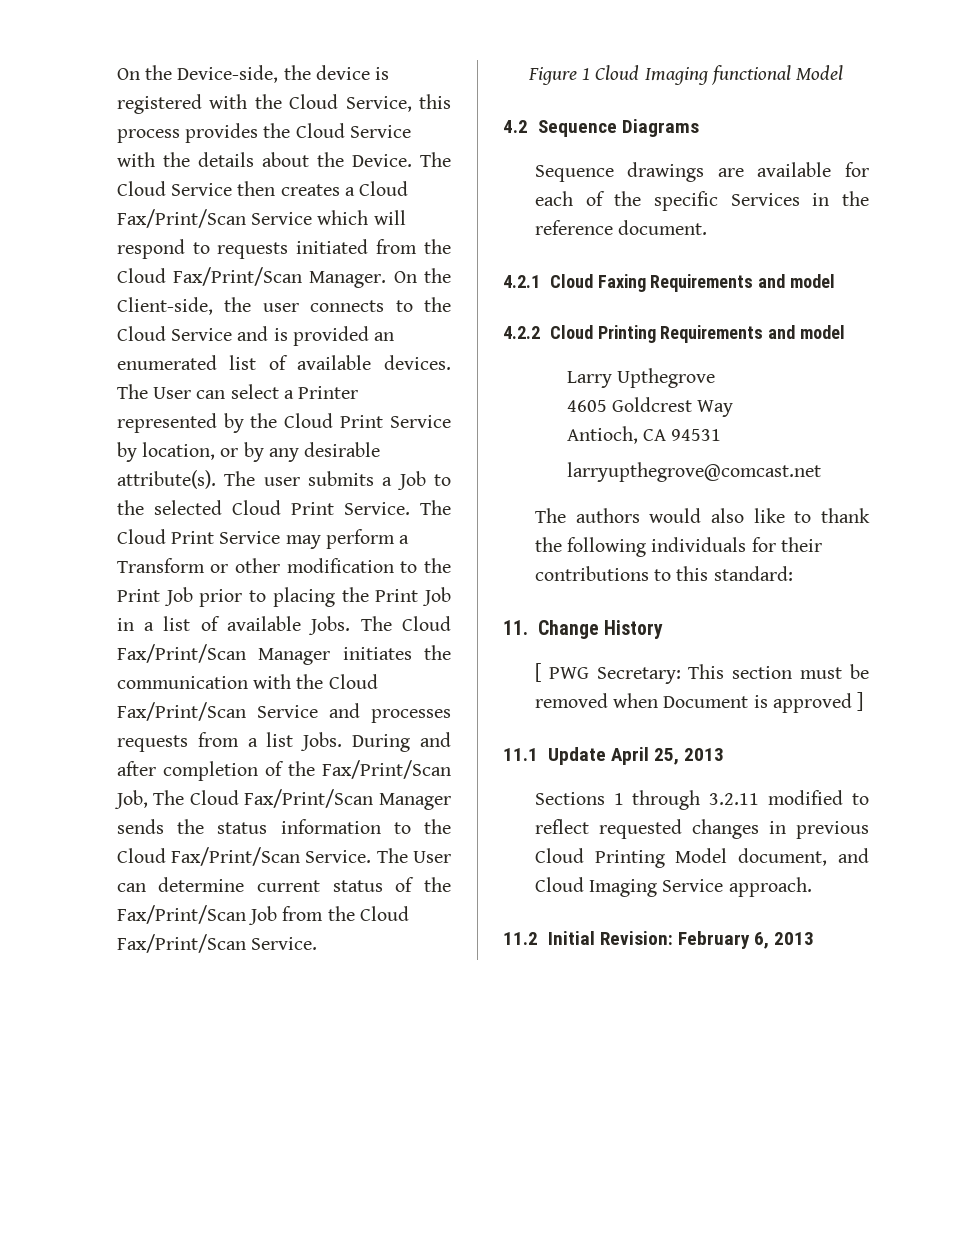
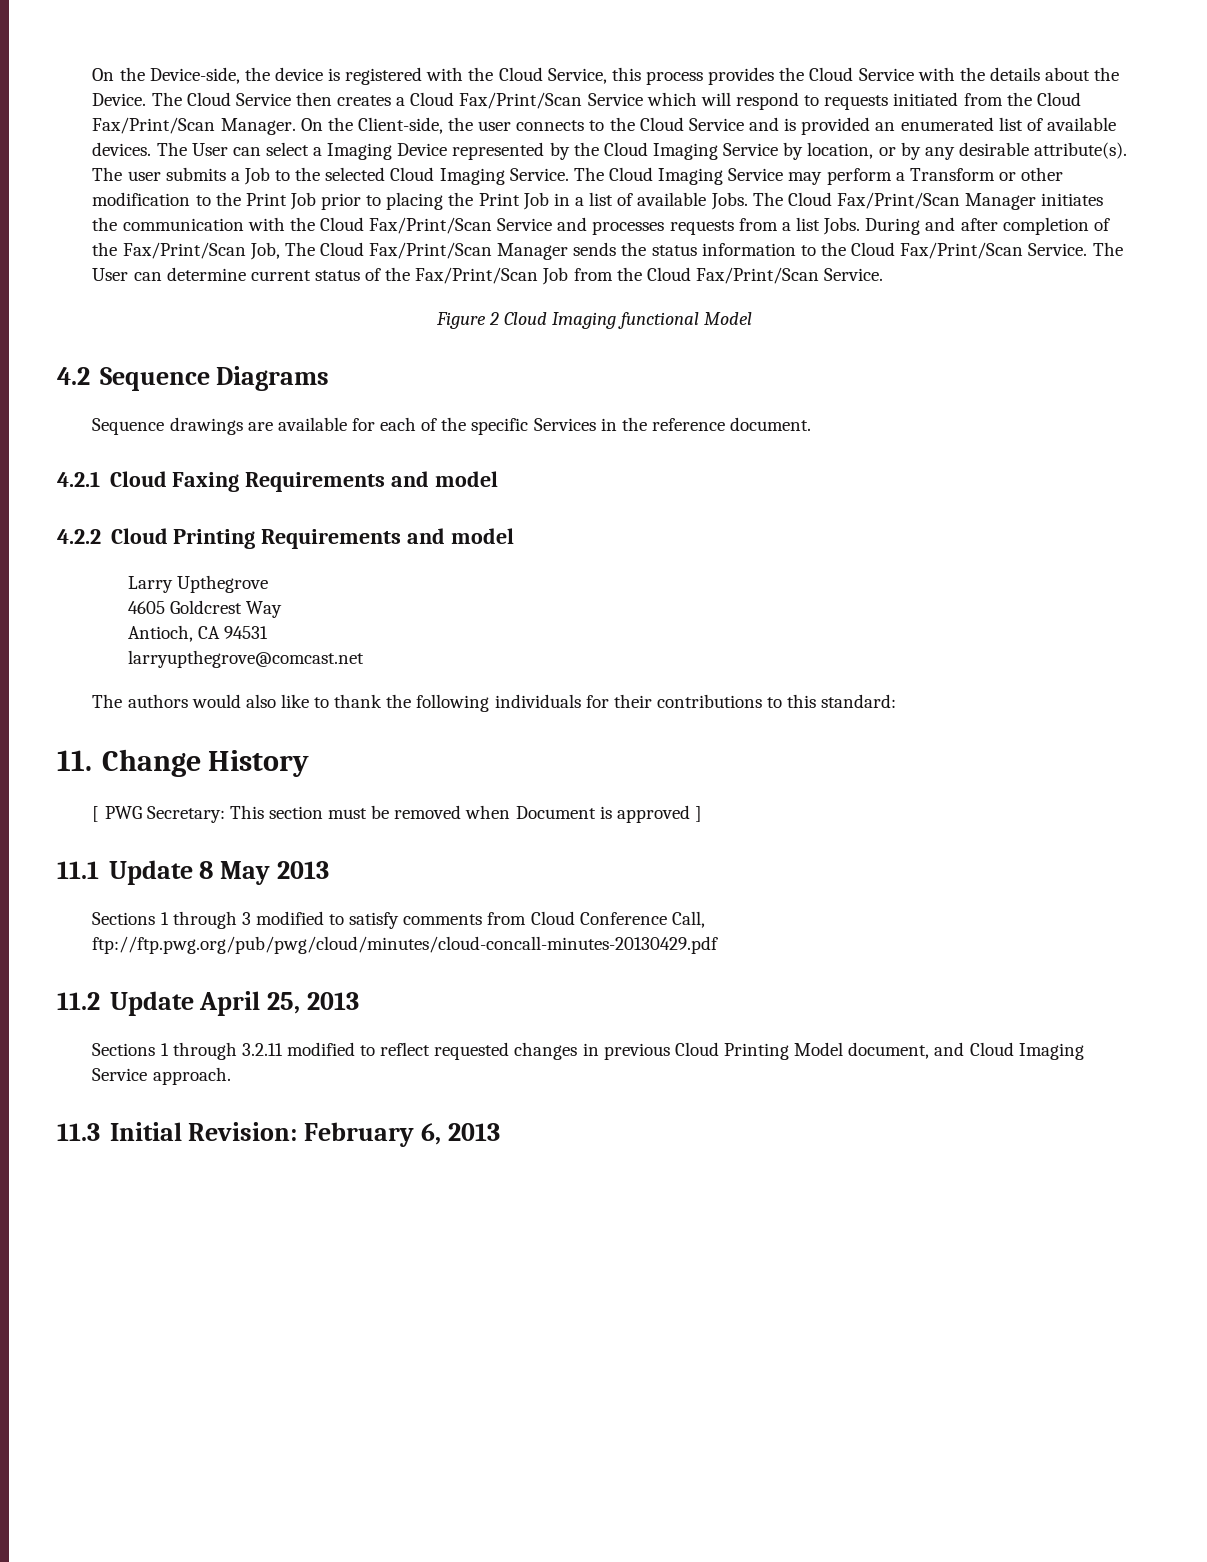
- The User can select a Printer represented by the Cloud Print Service by location, or by any desirable attribute(s).
+ The User can select a Imaging Device represented by the Cloud Imaging Service by location, or by any desirable attribute(s).
- The user submits a Job to the selected Cloud Print Service.
+ The user submits a Job to the selected Cloud Imaging Service.
- The Cloud Print Service may perform a Transform or other modification to the Print Job prior to placing the Print Job in a list of available Jobs.
+ The Cloud Imaging Service may perform a Transform or other modification to the Print Job prior to placing the Print Job in a list of available Jobs.
- Figure 1 Cloud Imaging functional Model
+ Figure 2 Cloud Imaging functional Model
- 11.1 Update April 25, 2013
+ 11.1 Update 8 May 2013
+ Sections 1 through 3 modified to satisfy comments from Cloud Conference Call, ftp://ftp.pwg.org/pub/pwg/cloud/minutes/cloud-concall-minutes-20130429.pdf
+ 11.2 Update April 25, 2013
- 11.2 Initial Revision: February 6, 2013
+ 11.3 Initial Revision: February 6, 2013

